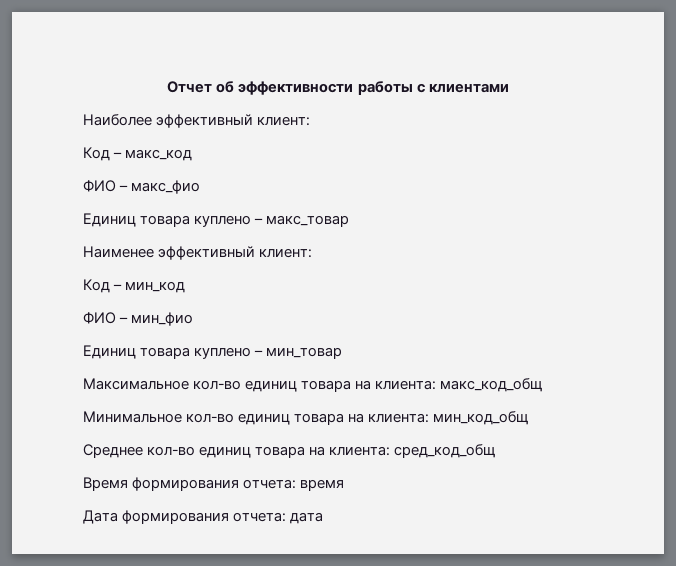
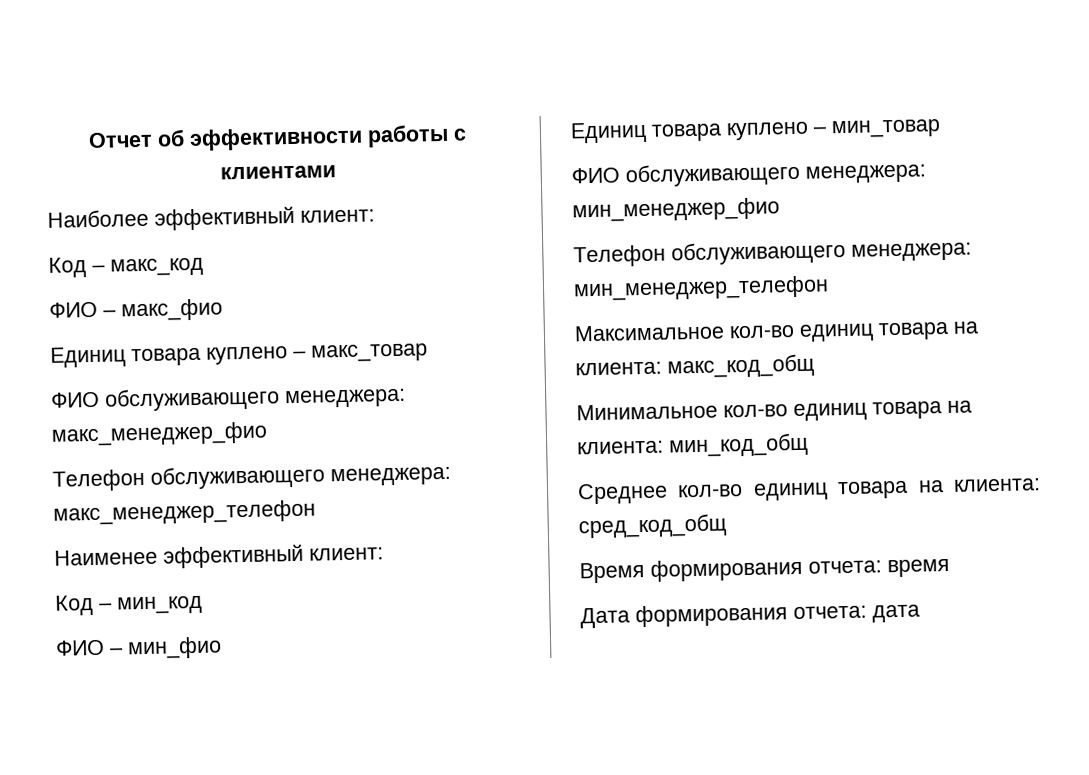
+ ФИО обслуживающего менеджера: макс_менеджер_фио
+ Телефон обслуживающего менеджера: макс_менеджер_телефон
+ ФИО обслуживающего менеджера: мин_менеджер_фио
+ Телефон обслуживающего менеджера: мин_менеджер_телефон

